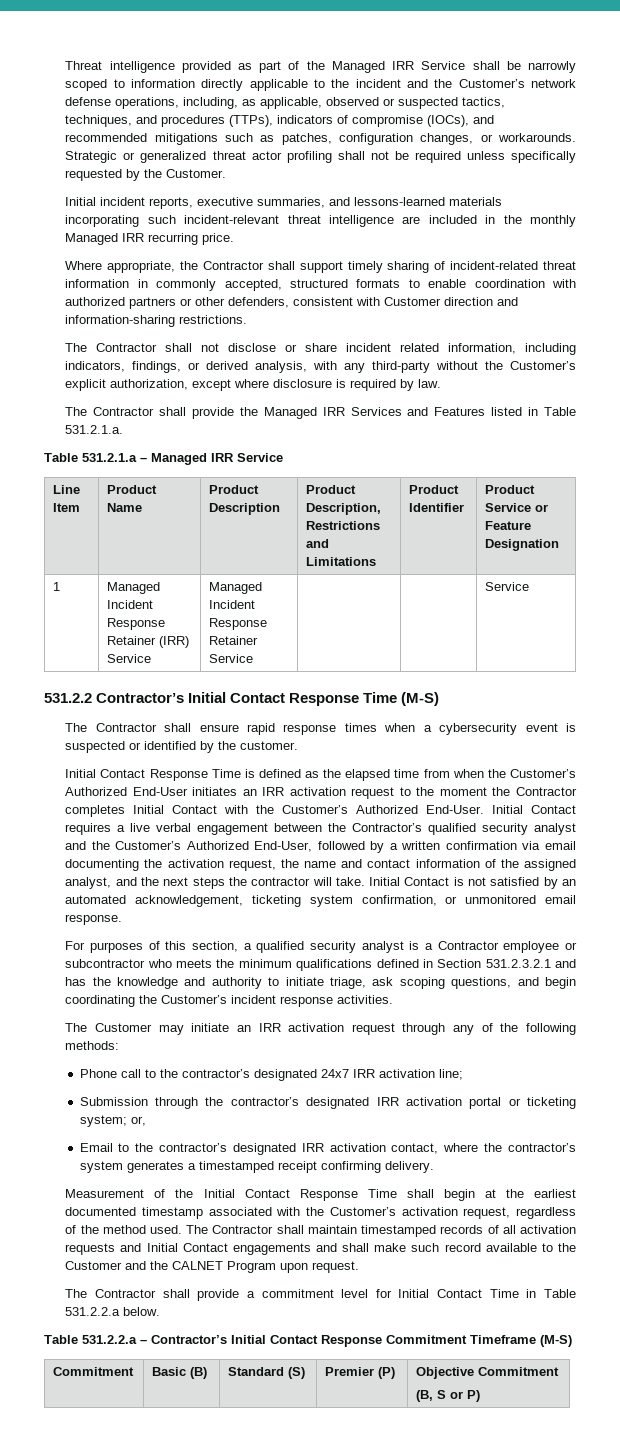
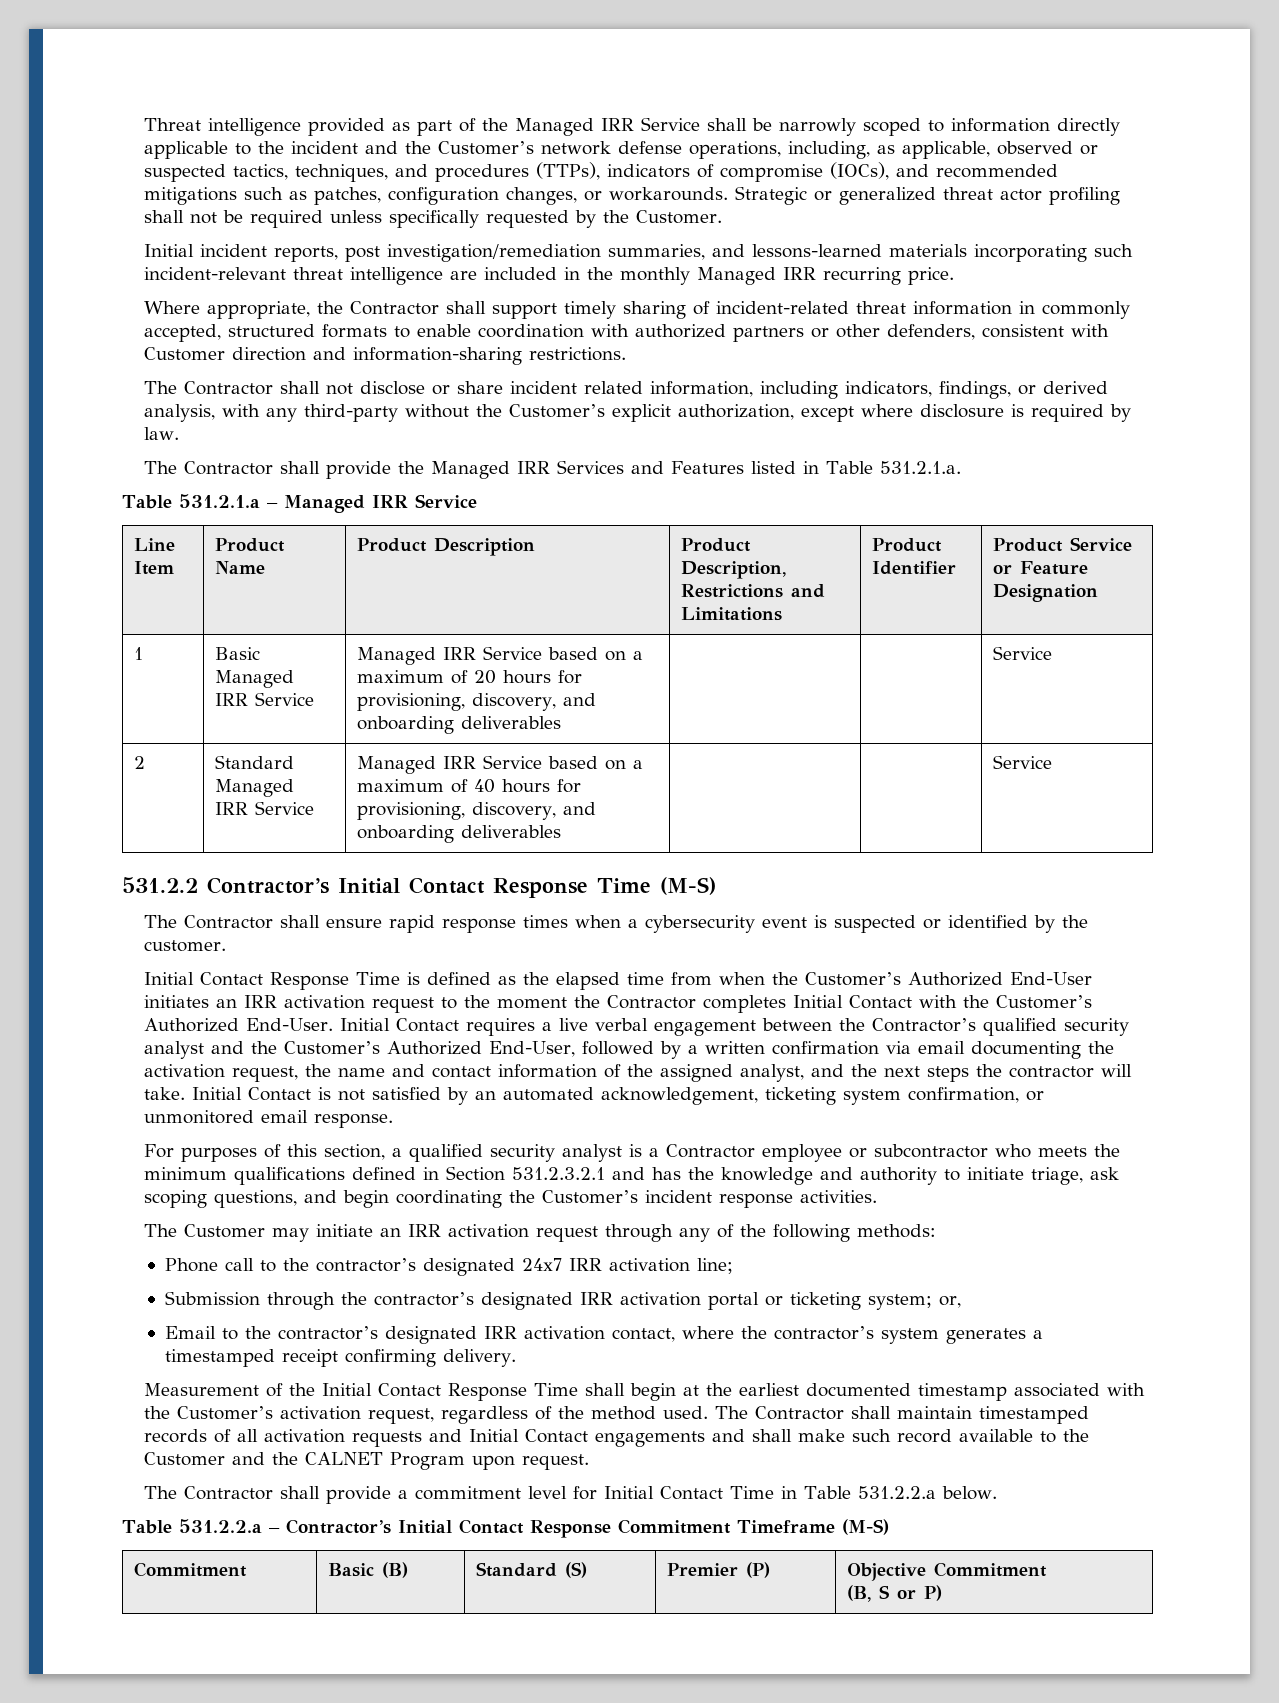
- Initial incident reports, executive summaries, and lessons-learned materials incorporating such incident-relevant threat intelligence are included in the monthly Managed IRR recurring price.
+ Initial incident reports, post investigation/remediation summaries, and lessons-learned materials incorporating such incident-relevant threat intelligence are included in the monthly Managed IRR recurring price.
- 1 | Managed Incident Response Retainer (IRR) Service | Managed Incident Response Retainer Service | | | Service
+ 1 | Basic Managed IRR Service | Managed IRR Service based on a maximum of 20 hours for provisioning, discovery, and onboarding deliverables | | | Service
+ 2 | Standard Managed IRR Service | Managed IRR Service based on a maximum of 40 hours for provisioning, discovery, and onboarding deliverables | | | Service

